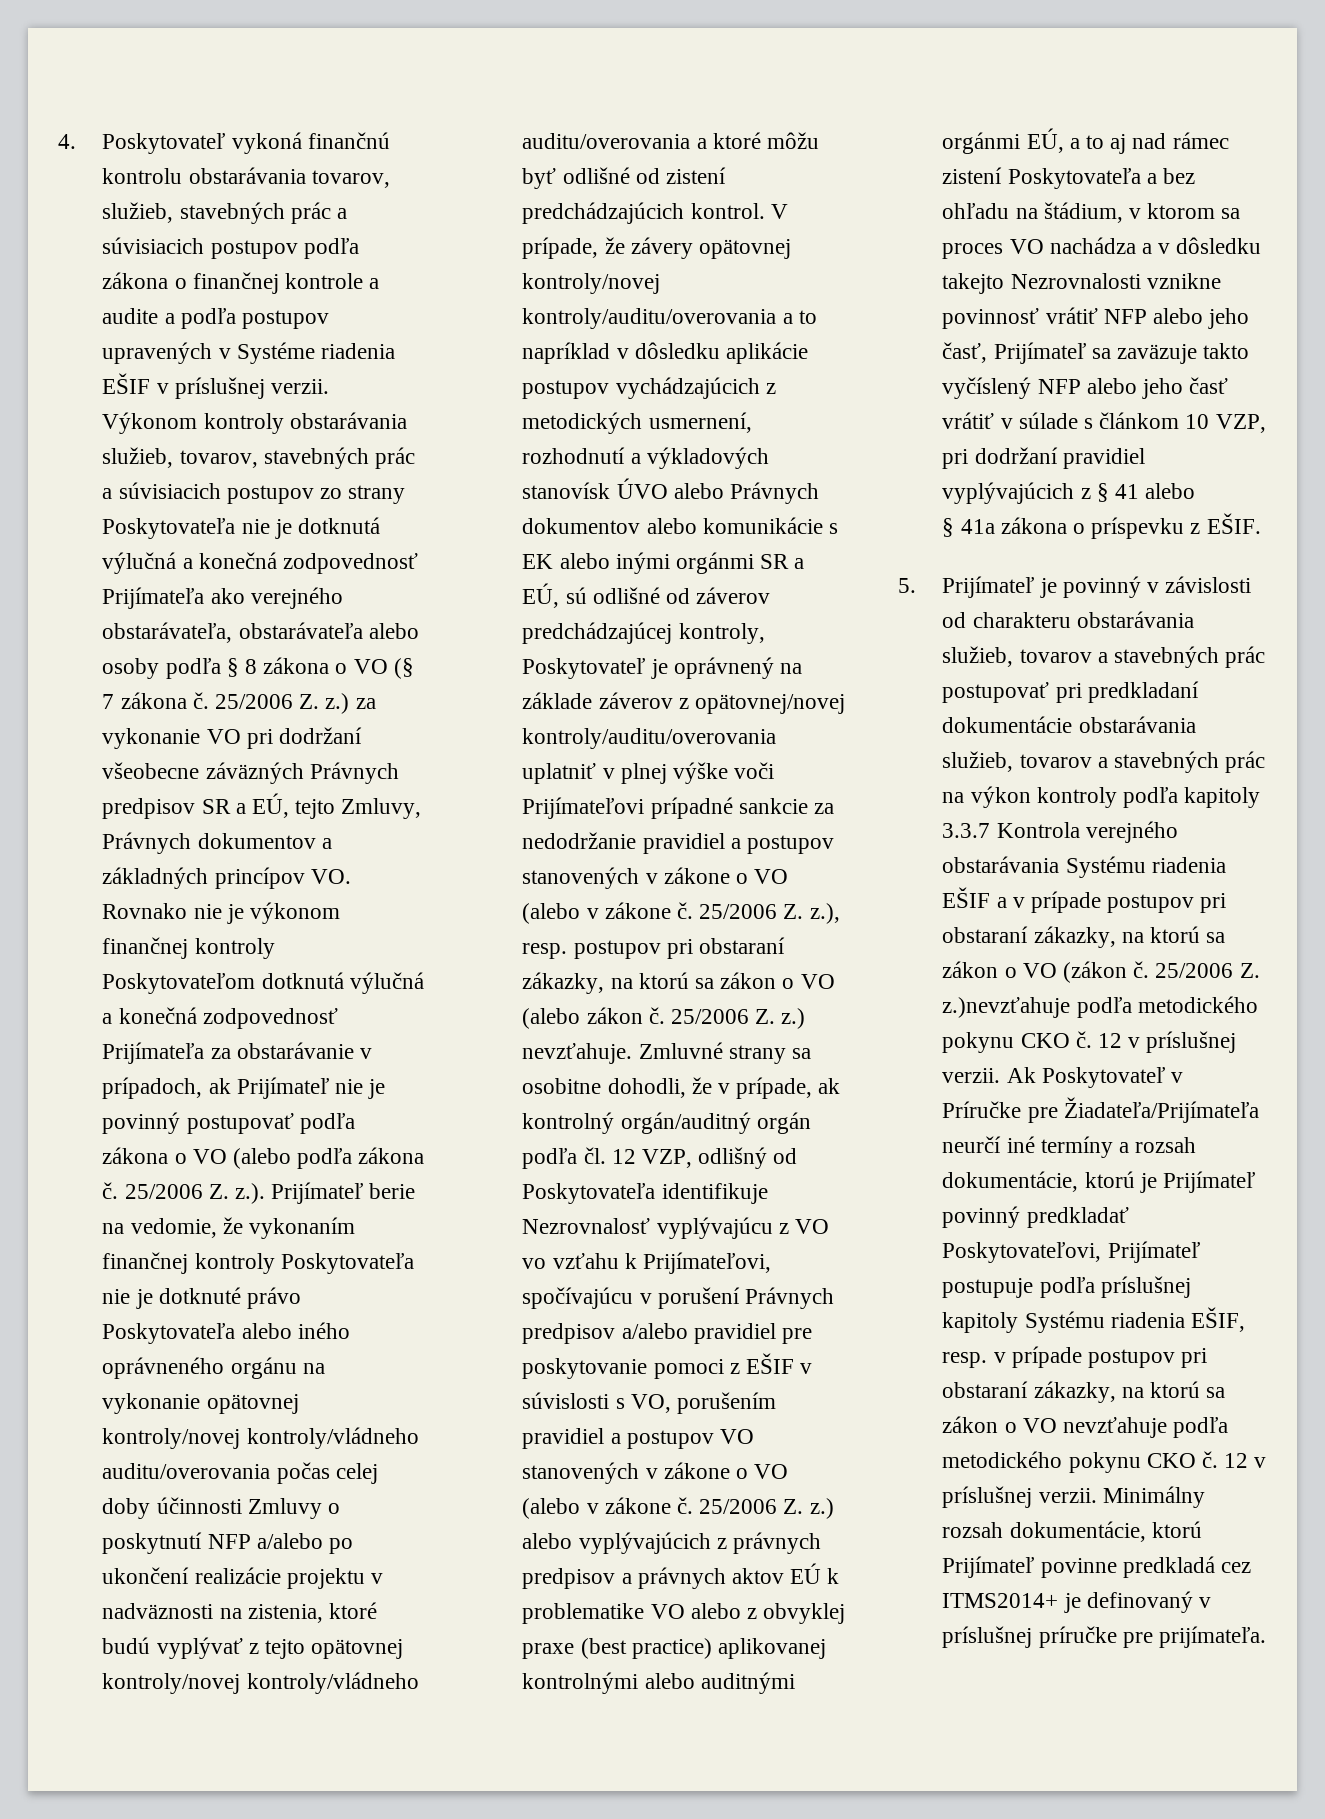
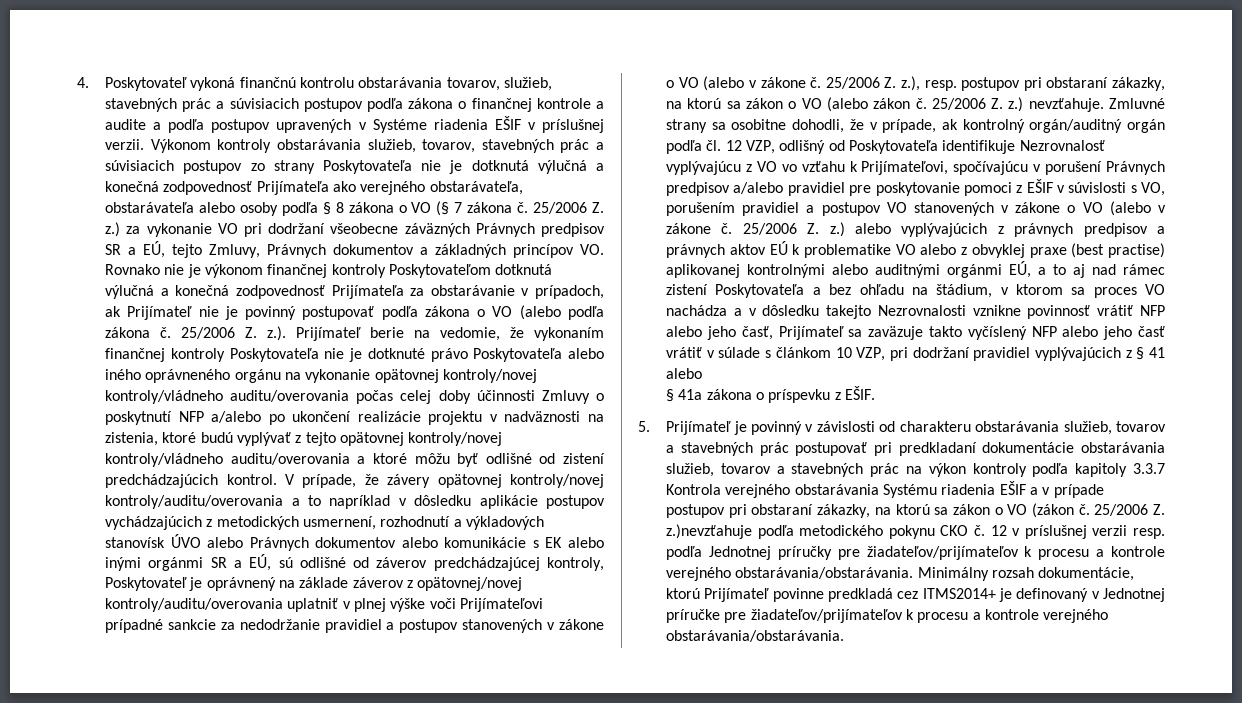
- 25/2006 Z. z.) alebo vyplývajúcich z právnych predpisov a právnych aktov EÚ k problematike VO alebo z obvyklej praxe (best practice) aplikovanej kontrolnými alebo auditnými orgánmi EÚ, a to aj nad rámec zistení Poskytovateľa a bez ohľadu na štádium, v ktorom sa proces VO nachádza a v dôsledku takejto Nezrovnalosti vznikne povinnosť vrátiť NFP alebo jeho časť, Prijímateľ sa zaväzuje takto vyčíslený NFP alebo jeho časť vrátiť v súlade s článkom 10 VZP, pri dodržaní pravidiel vyplývajúcich z § 41 alebo
+ 25/2006 Z. z.) alebo vyplývajúcich z právnych predpisov a právnych aktov EÚ k problematike VO alebo z obvyklej praxe (best practise) aplikovanej kontrolnými alebo auditnými orgánmi EÚ, a to aj nad rámec zistení Poskytovateľa a bez ohľadu na štádium, v ktorom sa proces VO nachádza a v dôsledku takejto Nezrovnalosti vznikne povinnosť vrátiť NFP alebo jeho časť, Prijímateľ sa zaväzuje takto vyčíslený NFP alebo jeho časť vrátiť v súlade s článkom 10 VZP, pri dodržaní pravidiel vyplývajúcich z § 41 alebo
- 12 v príslušnej verzii. Ak Poskytovateľ v Príručke pre Žiadateľa/Prijímateľa neurčí iné termíny a rozsah dokumentácie, ktorú je Prijímateľ povinný predkladať Poskytovateľovi, Prijímateľ postupuje podľa príslušnej kapitoly Systému riadenia EŠIF, resp. v prípade postupov pri obstaraní zákazky, na ktorú sa zákon o VO nevzťahuje podľa metodického pokynu CKO č. 12 v príslušnej verzii.
+ 12 v príslušnej verzii resp. podľa Jednotnej príručky pre žiadateľov/prijímateľov k procesu a kontrole verejného obstarávania/obstarávania.
- Minimálny rozsah dokumentácie, ktorú Prijímateľ povinne predkladá cez ITMS2014+ je definovaný v príslušnej príručke pre prijímateľa.
+ Minimálny rozsah dokumentácie, ktorú Prijímateľ povinne predkladá cez ITMS2014+ je definovaný v Jednotnej príručke pre žiadateľov/prijímateľov k procesu a kontrole verejného obstarávania/obstarávania.

